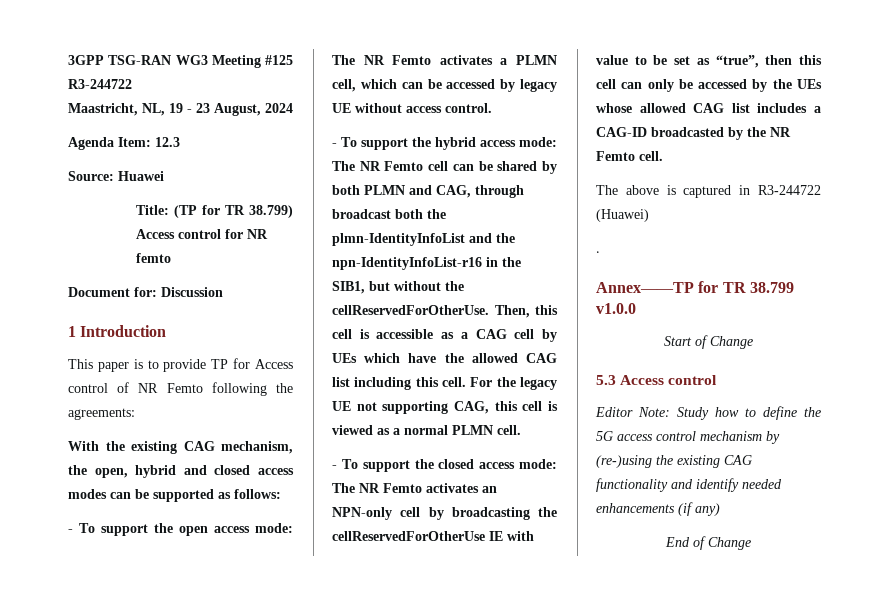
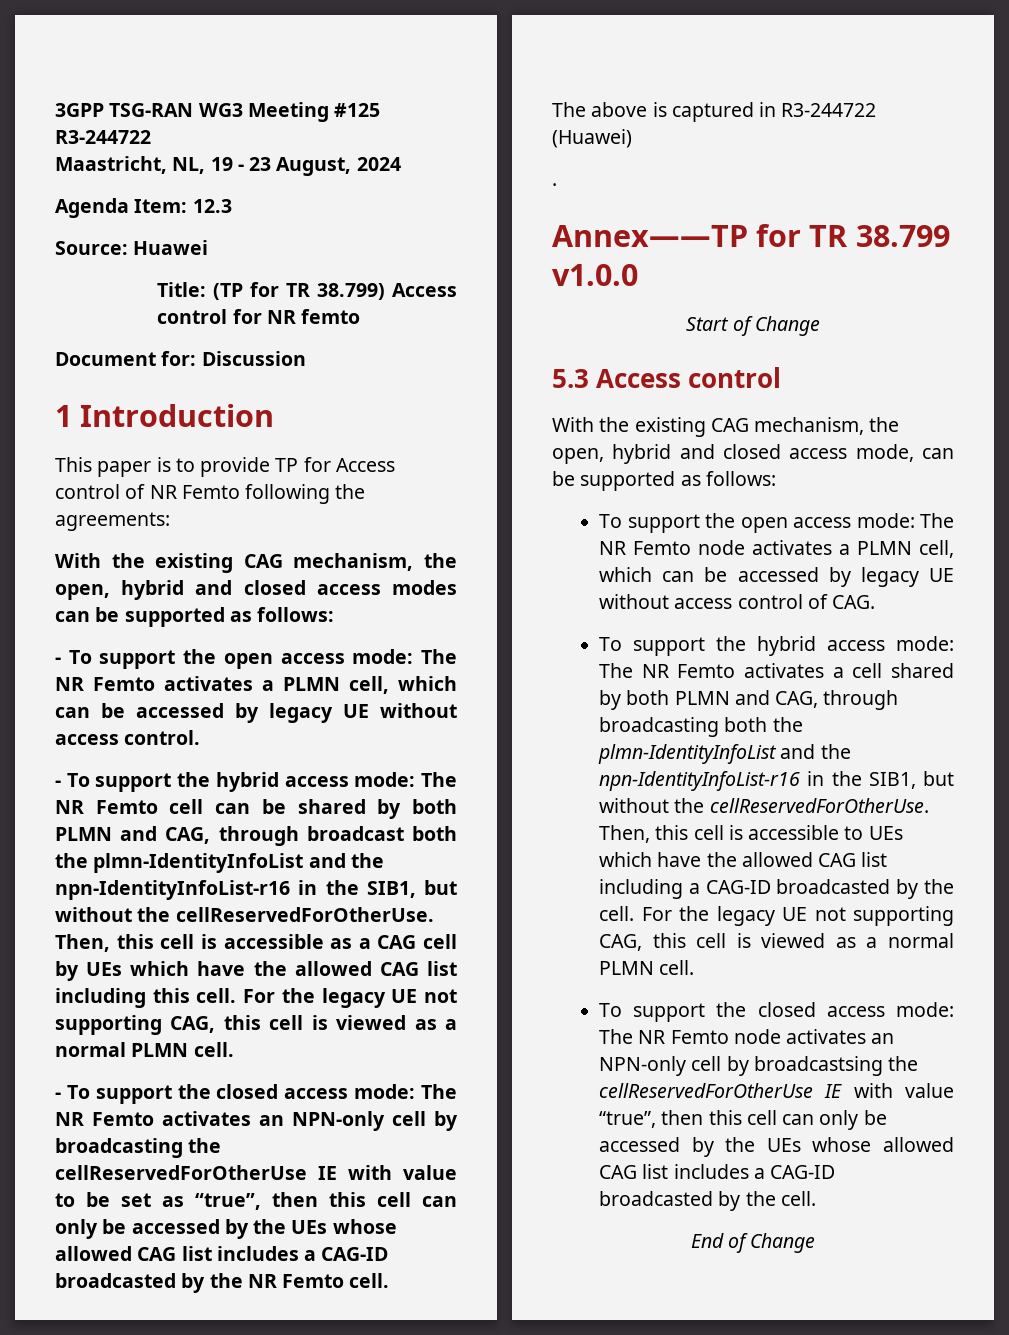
- Editor Note: Study how to define the 5G access control mechanism by (re-)using the existing CAG functionality and identify needed enhancements (if any)
+ With the existing CAG mechanism, the open, hybrid and closed access mode, can be supported as follows:
+ To support the open access mode: The NR Femto node activates a PLMN cell, which can be accessed by legacy UE without access control of CAG.
+ To support the hybrid access mode: The NR Femto activates a cell shared by both PLMN and CAG, through broadcasting both the plmn-IdentityInfoList and the npn-IdentityInfoList-r16 in the SIB1, but without the cellReservedForOtherUse. Then, this cell is accessible to UEs which have the allowed CAG list including a CAG-ID broadcasted by the cell. For the legacy UE not supporting CAG, this cell is viewed as a normal PLMN cell.
+ To support the closed access mode: The NR Femto node activates an NPN-only cell by broadcastsing the cellReservedForOtherUse IE with value “true”, then this cell can only be accessed by the UEs whose allowed CAG list includes a CAG-ID broadcasted by the cell.

